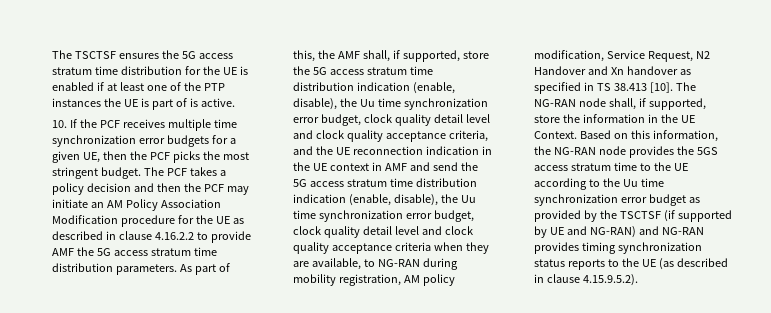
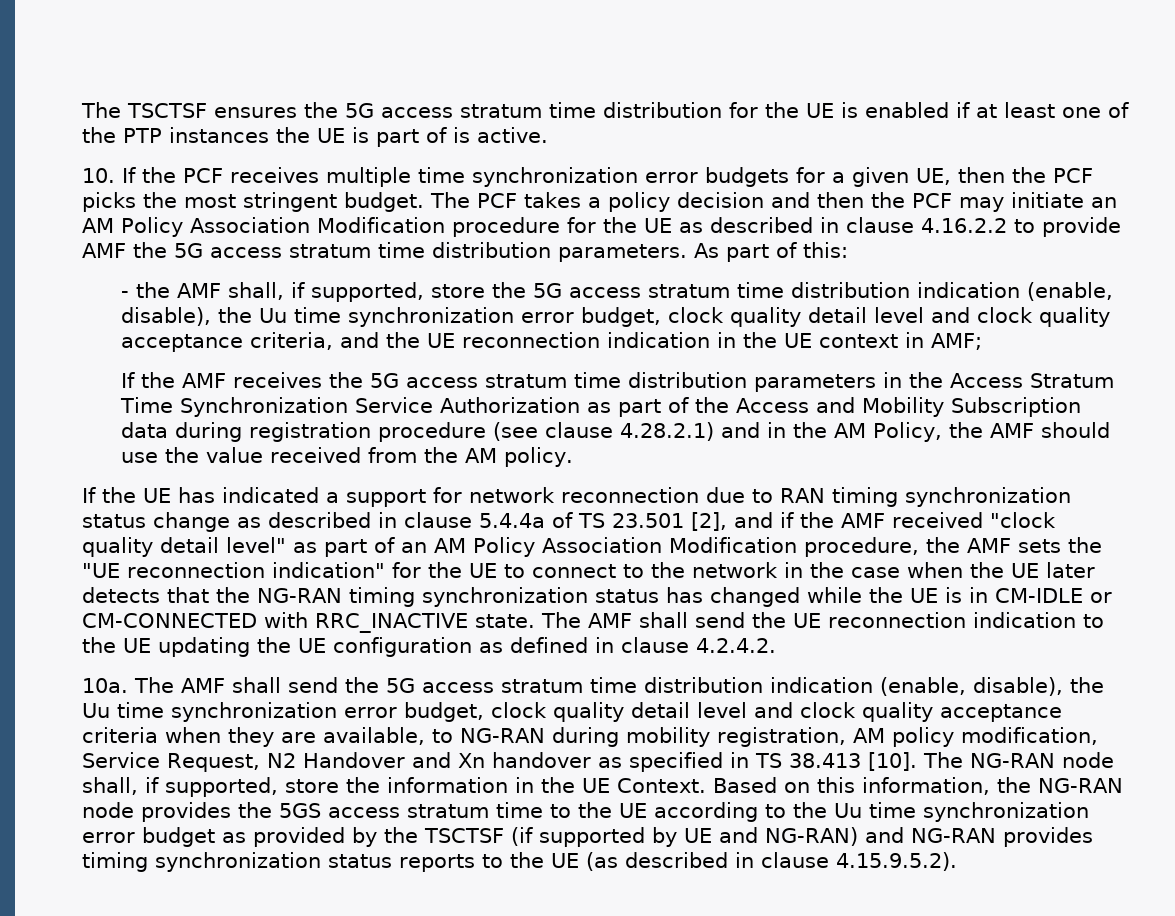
- As part of this, the AMF shall, if supported, store the 5G access stratum time distribution indication (enable, disable), the Uu time synchronization error budget, clock quality detail level and clock quality acceptance criteria, and the UE reconnection indication in the UE context in AMF and send the 5G access stratum time distribution indication (enable, disable), the Uu time synchronization error budget, clock quality detail level and clock quality acceptance criteria when they are available, to NG-RAN during mobility registration, AM policy modification, Service Request, N2 Handover and Xn handover as specified in TS 38.413 [10].
+ As part of this:
+ - the AMF shall, if supported, store the 5G access stratum time distribution indication (enable, disable), the Uu time synchronization error budget, clock quality detail level and clock quality acceptance criteria, and the UE reconnection indication in the UE context in AMF;
+ If the AMF receives the 5G access stratum time distribution parameters in the Access Stratum Time Synchronization Service Authorization as part of the Access and Mobility Subscription data during registration procedure (see clause 4.28.2.1) and in the AM Policy, the AMF should use the value received from the AM policy.
+ If the UE has indicated a support for network reconnection due to RAN timing synchronization status change as described in clause 5.4.4a of TS 23.501 [2], and if the AMF received "clock quality detail level" as part of an AM Policy Association Modification procedure, the AMF sets the "UE reconnection indication" for the UE to connect to the network in the case when the UE later detects that the NG-RAN timing synchronization status has changed while the UE is in CM-IDLE or CM-CONNECTED with RRC_INACTIVE state. The AMF shall send the UE reconnection indication to the UE updating the UE configuration as defined in clause 4.2.4.2.
+ 10a. The AMF shall send the 5G access stratum time distribution indication (enable, disable), the Uu time synchronization error budget, clock quality detail level and clock quality acceptance criteria when they are available, to NG-RAN during mobility registration, AM policy modification, Service Request, N2 Handover and Xn handover as specified in TS 38.413 [10].

